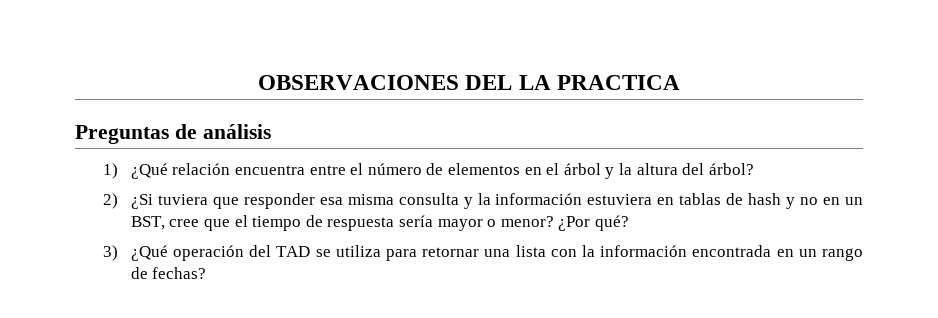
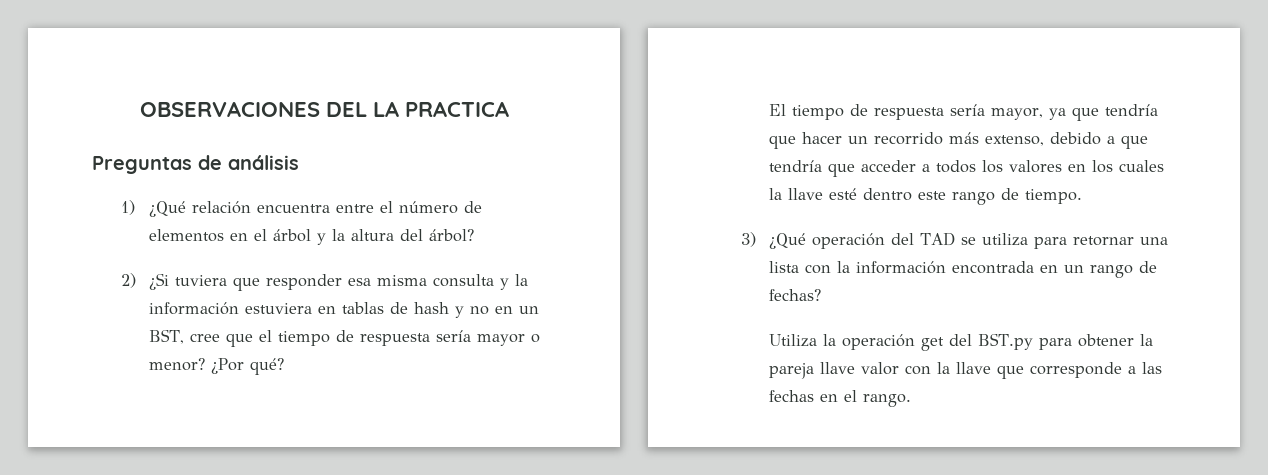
+ El tiempo de respuesta sería mayor, ya que tendría que hacer un recorrido más extenso, debido a que tendría que acceder a todos los valores en los cuales la llave esté dentro este rango de tiempo.
+ Utiliza la operación get del BST.py para obtener la pareja llave valor con la llave que corresponde a las fechas en el rango.

